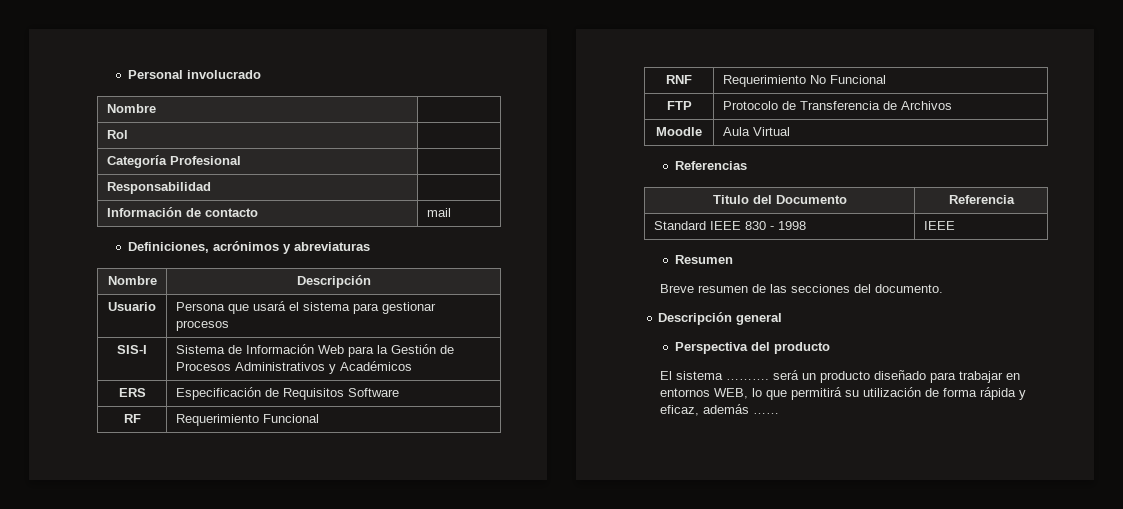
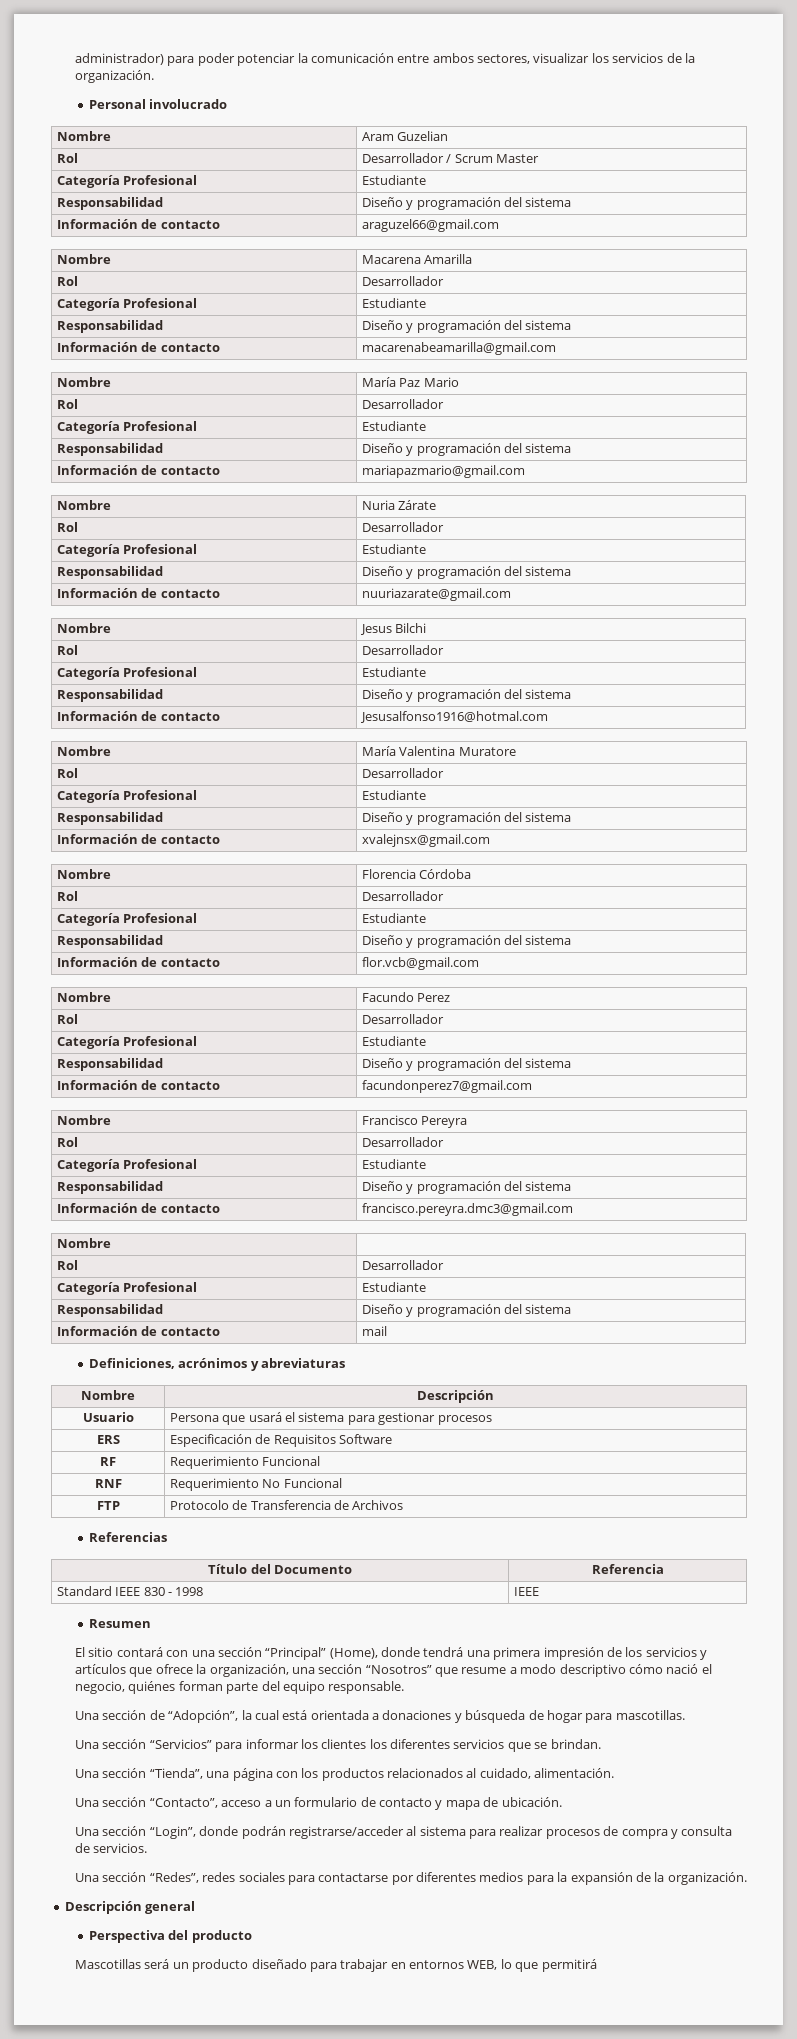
+ administrador) para poder potenciar la comunicación entre ambos sectores, visualizar los servicios de la organización.
  Personal involucrado
+ Nombre | Aram Guzelian
+ Rol | Desarrollador / Scrum Master
+ Categoría Profesional | Estudiante
+ Responsabilidad | Diseño y programación del sistema
+ Información de contacto | araguzel66@gmail.com
+ Nombre | Macarena Amarilla
+ Rol | Desarrollador
+ Categoría Profesional | Estudiante
+ Responsabilidad | Diseño y programación del sistema
+ Información de contacto | macarenabeamarilla@gmail.com
+ Nombre | María Paz Mario
+ Rol | Desarrollador
+ Categoría Profesional | Estudiante
+ Responsabilidad | Diseño y programación del sistema
+ Información de contacto | mariapazmario@gmail.com
+ Nombre | Nuria Zárate
+ Rol | Desarrollador
+ Categoría Profesional | Estudiante
+ Responsabilidad | Diseño y programación del sistema
+ Información de contacto | nuuriazarate@gmail.com
+ Nombre | Jesus Bilchi
+ Rol | Desarrollador
+ Categoría Profesional | Estudiante
+ Responsabilidad | Diseño y programación del sistema
+ Información de contacto | Jesusalfonso1916@hotmal.com
+ Nombre | María Valentina Muratore
+ Rol | Desarrollador
+ Categoría Profesional | Estudiante
+ Responsabilidad | Diseño y programación del sistema
+ Información de contacto | xvalejnsx@gmail.com
+ Nombre | Florencia Córdoba
+ Rol | Desarrollador
+ Categoría Profesional | Estudiante
+ Responsabilidad | Diseño y programación del sistema
+ Información de contacto | flor.vcb@gmail.com
+ Nombre | Facundo Perez
+ Rol | Desarrollador
+ Categoría Profesional | Estudiante
+ Responsabilidad | Diseño y programación del sistema
+ Información de contacto | facundonperez7@gmail.com
+ Nombre | Francisco Pereyra
+ Rol | Desarrollador
+ Categoría Profesional | Estudiante
+ Responsabilidad | Diseño y programación del sistema
+ Información de contacto | francisco.pereyra.dmc3@gmail.com
  Nombre |
- Rol |
- Categoría Profesional |
- Responsabilidad |
+ Rol | Desarrollador
+ Categoría Profesional | Estudiante
+ Responsabilidad | Diseño y programación del sistema
- SIS-I | Sistema de Información Web para la Gestión de Procesos Administrativos y Académicos
- Moodle | Aula Virtual
- Titulo del Documento | Referencia
+ Título del Documento | Referencia
- Breve resumen de las secciones del documento.
+ El sitio contará con una sección “Principal” (Home), donde tendrá una primera impresión de los servicios y artículos que ofrece la organización, una sección “Nosotros” que resume a modo descriptivo cómo nació el negocio, quiénes forman parte del equipo responsable.
+ Una sección de “Adopción”, la cual está orientada a donaciones y búsqueda de hogar para mascotillas.
+ Una sección “Servicios” para informar los clientes los diferentes servicios que se brindan.
+ Una sección “Tienda”, una página con los productos relacionados al cuidado, alimentación.
+ Una sección “Contacto”, acceso a un formulario de contacto y mapa de ubicación.
+ Una sección “Login”, donde podrán registrarse/acceder al sistema para realizar procesos de compra y consulta de servicios.
+ Una sección “Redes”, redes sociales para contactarse por diferentes medios para la expansión de la organización.
- El sistema ………. será un producto diseñado para trabajar en entornos WEB, lo que permitirá su utilización de forma rápida y eficaz, además ……
+ Mascotillas será un producto diseñado para trabajar en entornos WEB, lo que permitirá

